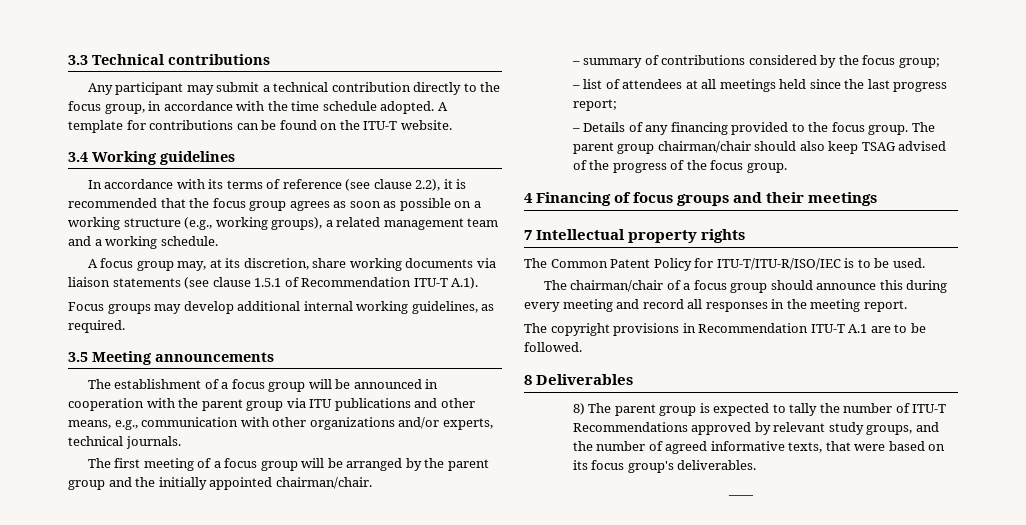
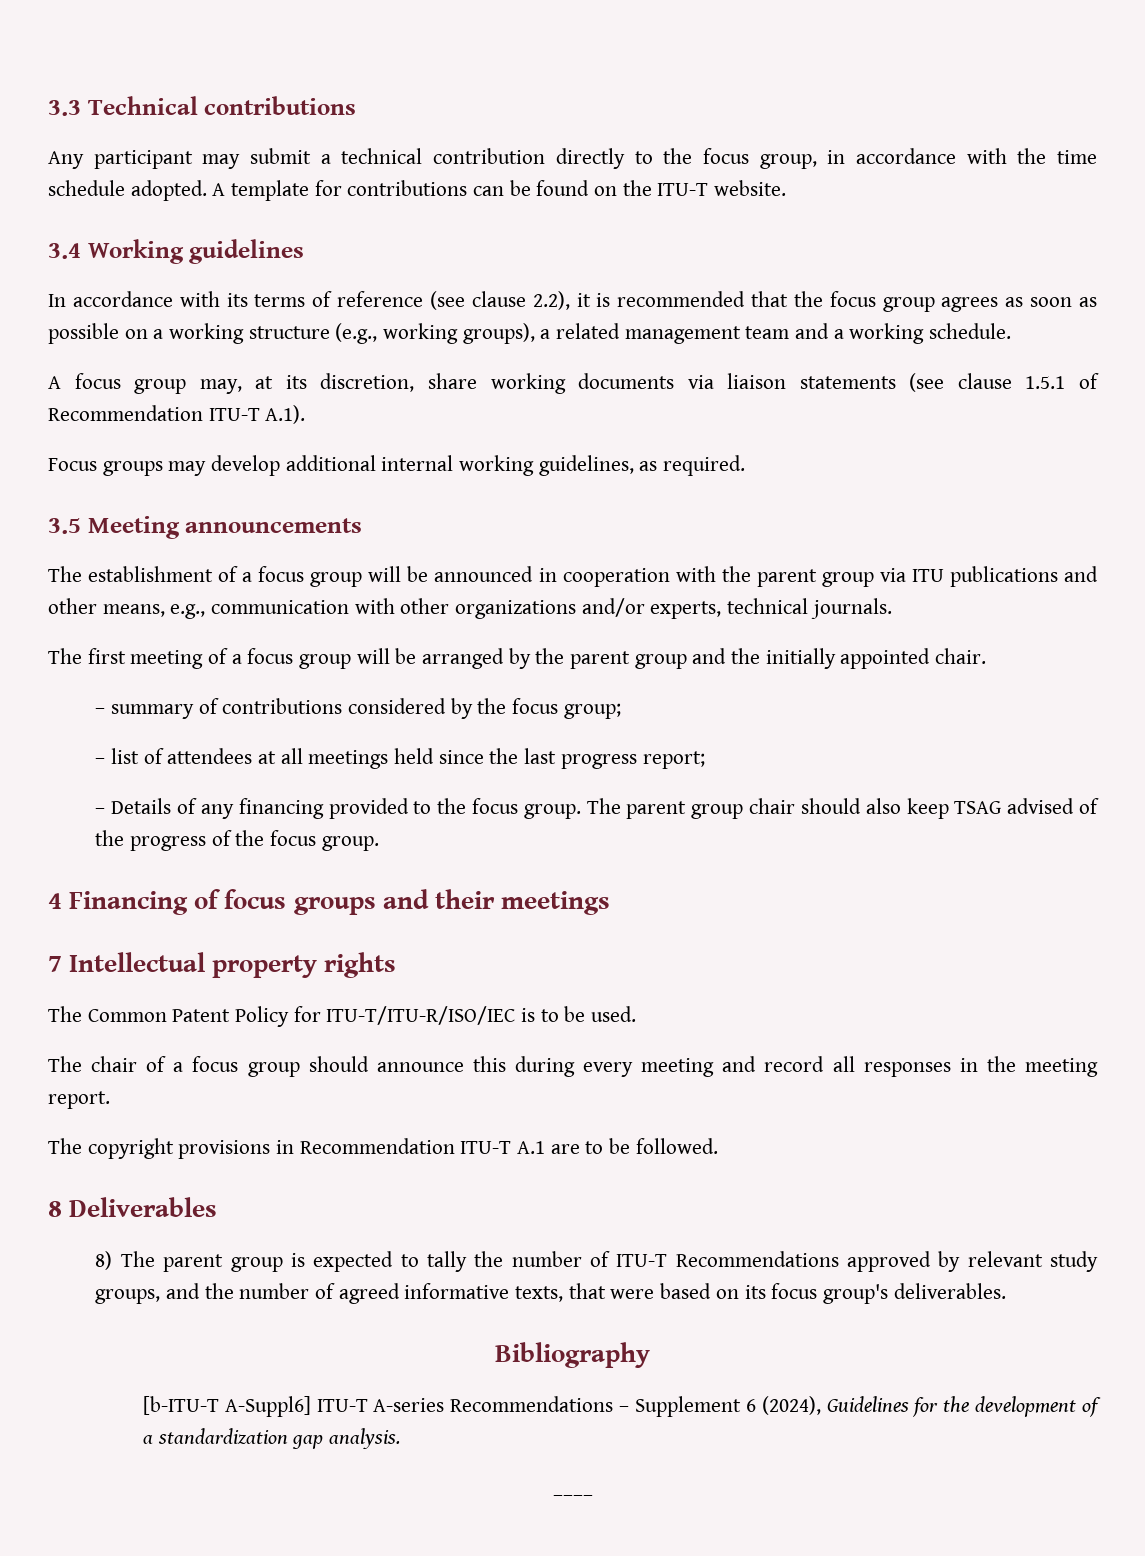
- The first meeting of a focus group will be arranged by the parent group and the initially appointed chairman/chair.
+ The first meeting of a focus group will be arranged by the parent group and the initially appointed chair.
- The parent group chairman/chair should also keep TSAG advised of the progress of the focus group.
+ The parent group chair should also keep TSAG advised of the progress of the focus group.
- The chairman/chair of a focus group should announce this during every meeting and record all responses in the meeting report.
+ The chair of a focus group should announce this during every meeting and record all responses in the meeting report.
+ Bibliography
+ [b-ITU-T A-Suppl6] ITU-T A-series Recommendations – Supplement 6 (2024), Guidelines for the development of a standardization gap analysis.

